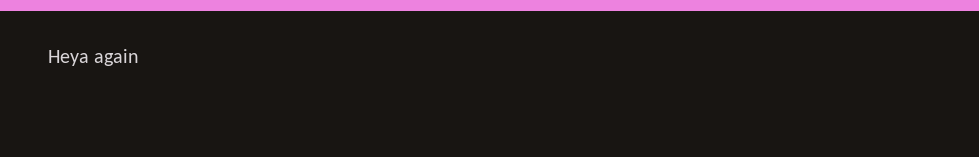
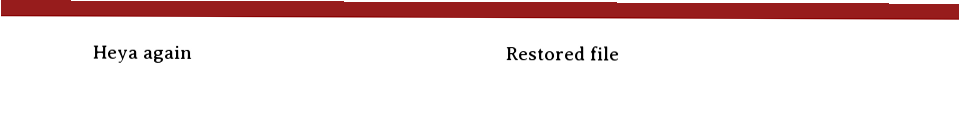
+ Restored file

